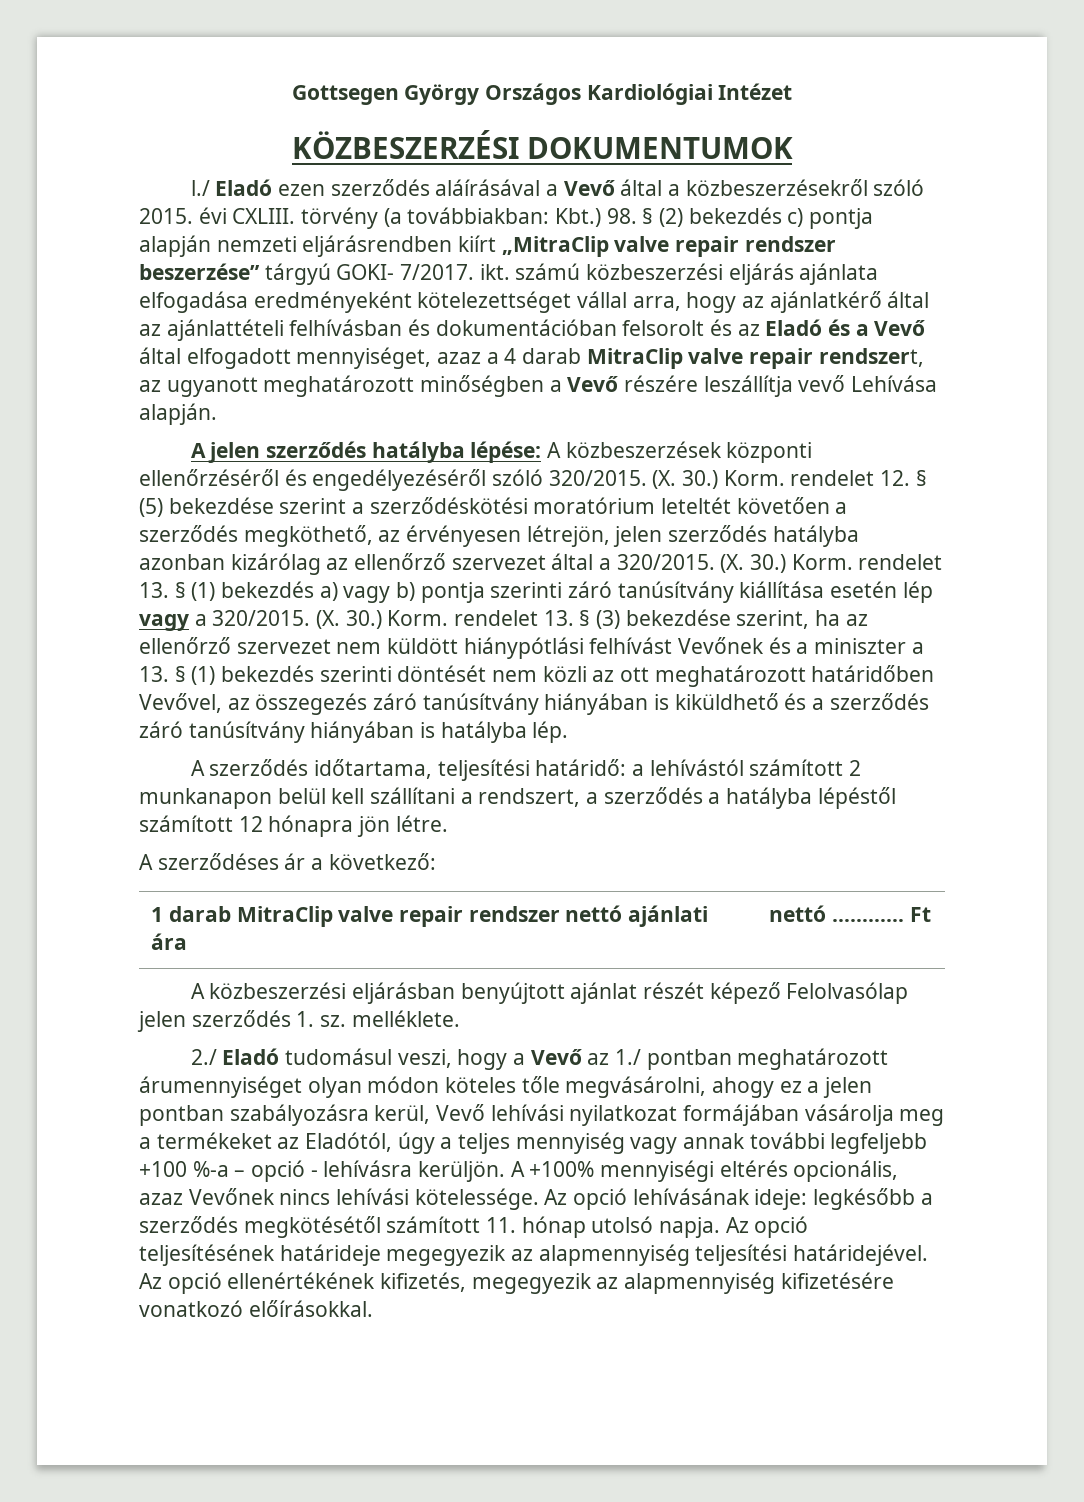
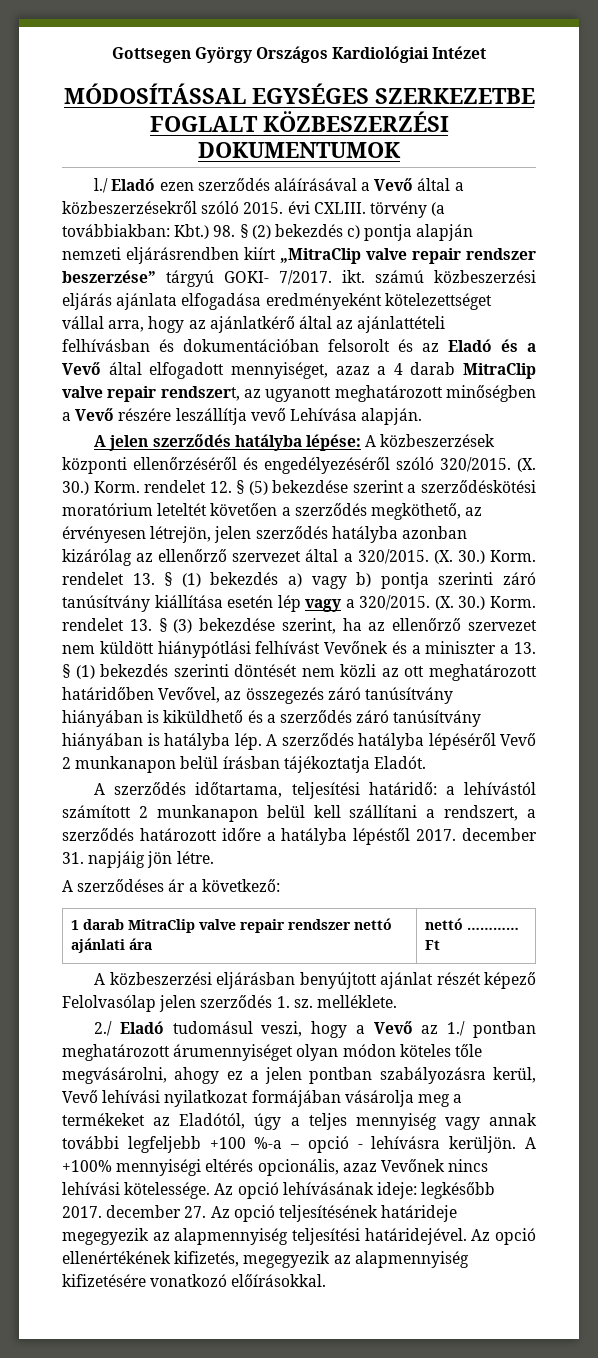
- KÖZBESZERZÉSI DOKUMENTUMOK
+ MÓDOSÍTÁSSAL EGYSÉGES SZERKEZETBE FOGLALT KÖZBESZERZÉSI DOKUMENTUMOK
+ A szerződés hatályba lépéséről Vevő 2 munkanapon belül írásban tájékoztatja Eladót.
- A szerződés időtartama, teljesítési határidő: a lehívástól számított 2 munkanapon belül kell szállítani a rendszert, a szerződés a hatályba lépéstől számított 12 hónapra jön létre.
+ A szerződés időtartama, teljesítési határidő: a lehívástól számított 2 munkanapon belül kell szállítani a rendszert, a szerződés határozott időre a hatályba lépéstől 2017. december 31. napjáig jön létre.
- Az opció lehívásának ideje: legkésőbb a szerződés megkötésétől számított 11. hónap utolsó napja. Az opció teljesítésének határideje megegyezik az alapmennyiség teljesítési határidejével.
+ Az opció lehívásának ideje: legkésőbb 2017. december 27. Az opció teljesítésének határideje megegyezik az alapmennyiség teljesítési határidejével.

